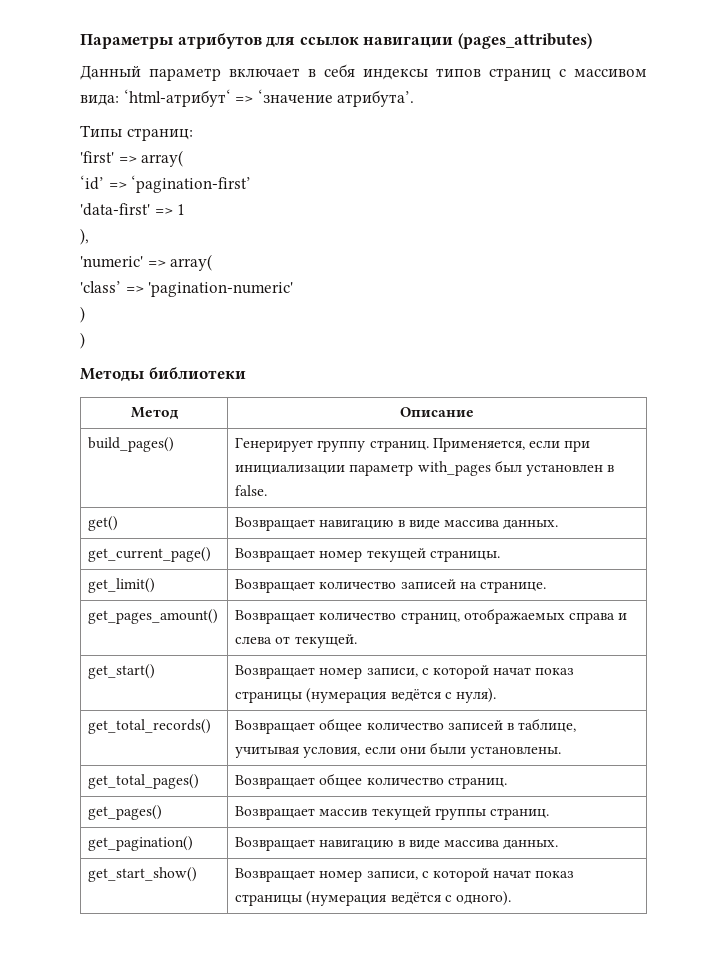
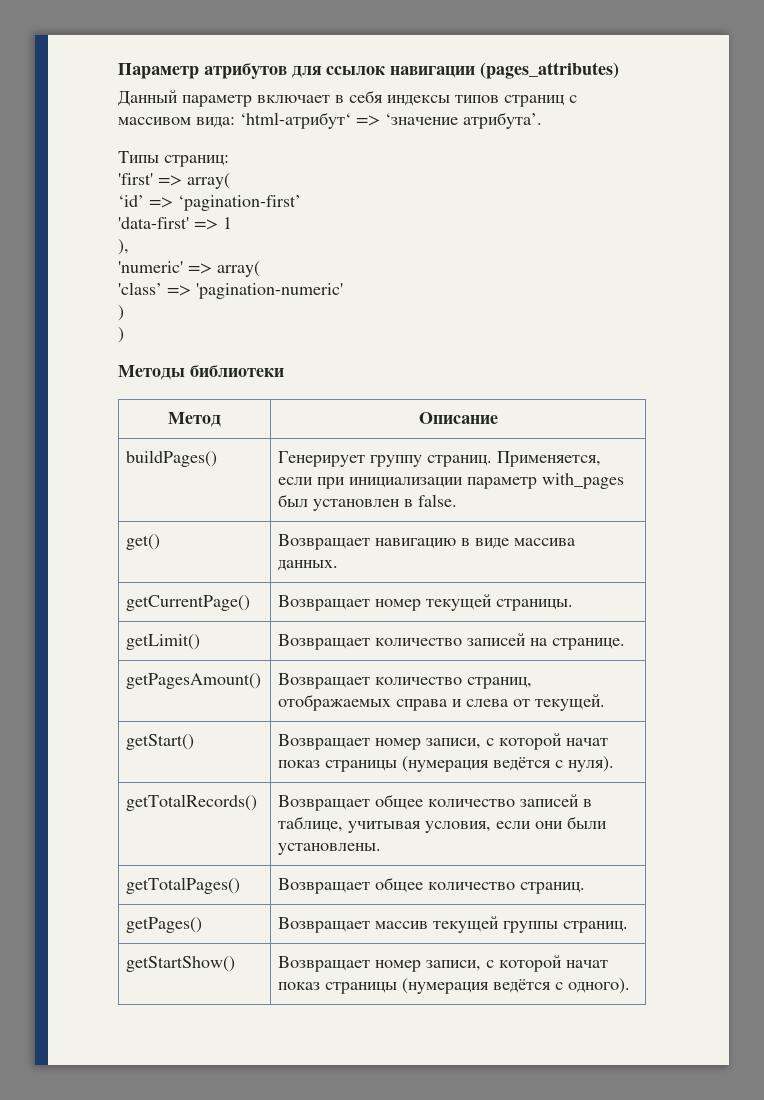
- Параметры атрибутов для ссылок навигации (pages_attributes)
+ Параметр атрибутов для ссылок навигации (pages_attributes)
- build_pages() | Генерирует группу страниц. Применяется, если при инициализации параметр with_pages был установлен в false.
+ buildPages() | Генерирует группу страниц. Применяется, если при инициализации параметр with_pages был установлен в false.
- get_current_page() | Возвращает номер текущей страницы.
+ getCurrentPage() | Возвращает номер текущей страницы.
- get_limit() | Возвращает количество записей на странице.
+ getLimit() | Возвращает количество записей на странице.
- get_pages_amount() | Возвращает количество страниц, отображаемых справа и слева от текущей.
+ getPagesAmount() | Возвращает количество страниц, отображаемых справа и слева от текущей.
- get_start() | Возвращает номер записи, с которой начат показ страницы (нумерация ведётся с нуля).
+ getStart() | Возвращает номер записи, с которой начат показ страницы (нумерация ведётся с нуля).
- get_total_records() | Возвращает общее количество записей в таблице, учитывая условия, если они были установлены.
+ getTotalRecords() | Возвращает общее количество записей в таблице, учитывая условия, если они были установлены.
- get_total_pages() | Возвращает общее количество страниц.
+ getTotalPages() | Возвращает общее количество страниц.
- get_pages() | Возвращает массив текущей группы страниц.
+ getPages() | Возвращает массив текущей группы страниц.
- get_pagination() | Возвращает навигацию в виде массива данных.
- get_start_show() | Возвращает номер записи, с которой начат показ страницы (нумерация ведётся с одного).
+ getStartShow() | Возвращает номер записи, с которой начат показ страницы (нумерация ведётся с одного).

